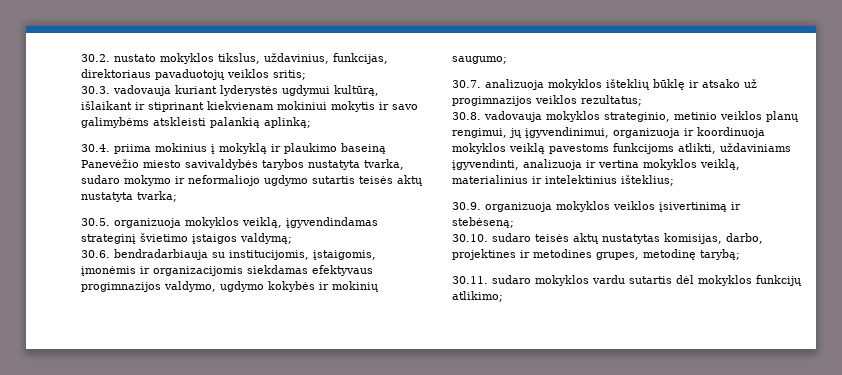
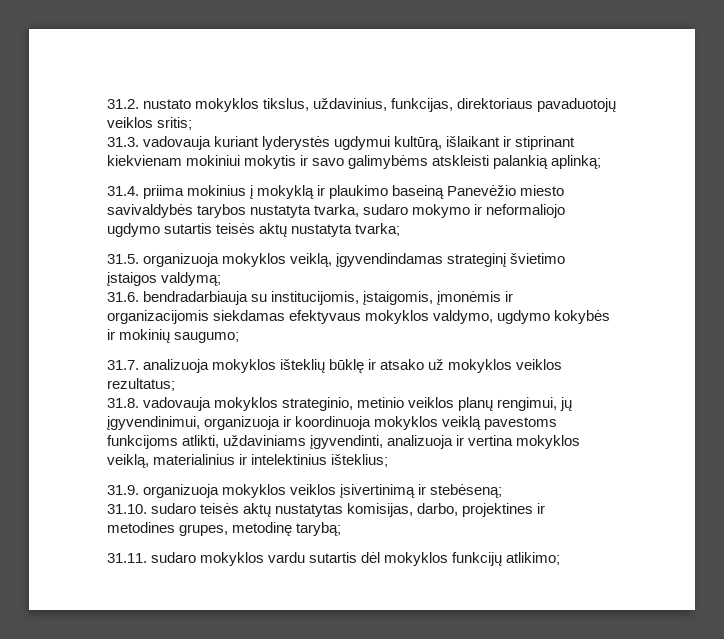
- 30.2. nustato mokyklos tikslus, uždavinius, funkcijas, direktoriaus pavaduotojų veiklos sritis;
+ 31.2. nustato mokyklos tikslus, uždavinius, funkcijas, direktoriaus pavaduotojų veiklos sritis;
- 30.3. vadovauja kuriant lyderystės ugdymui kultūrą, išlaikant ir stiprinant kiekvienam mokiniui mokytis ir savo galimybėms atskleisti palankią aplinką;
+ 31.3. vadovauja kuriant lyderystės ugdymui kultūrą, išlaikant ir stiprinant kiekvienam mokiniui mokytis ir savo galimybėms atskleisti palankią aplinką;
- 30.4. priima mokinius į mokyklą ir plaukimo baseiną Panevėžio miesto savivaldybės tarybos nustatyta tvarka, sudaro mokymo ir neformaliojo ugdymo sutartis teisės aktų nustatyta tvarka;
+ 31.4. priima mokinius į mokyklą ir plaukimo baseiną Panevėžio miesto savivaldybės tarybos nustatyta tvarka, sudaro mokymo ir neformaliojo ugdymo sutartis teisės aktų nustatyta tvarka;
- 30.5. organizuoja mokyklos veiklą, įgyvendindamas strateginį švietimo įstaigos valdymą;
+ 31.5. organizuoja mokyklos veiklą, įgyvendindamas strateginį švietimo įstaigos valdymą;
- 30.6. bendradarbiauja su institucijomis, įstaigomis, įmonėmis ir organizacijomis siekdamas efektyvaus progimnazijos valdymo, ugdymo kokybės ir mokinių saugumo;
+ 31.6. bendradarbiauja su institucijomis, įstaigomis, įmonėmis ir organizacijomis siekdamas efektyvaus mokyklos valdymo, ugdymo kokybės ir mokinių saugumo;
- 30.7. analizuoja mokyklos išteklių būklę ir atsako už progimnazijos veiklos rezultatus;
+ 31.7. analizuoja mokyklos išteklių būklę ir atsako už mokyklos veiklos rezultatus;
- 30.8. vadovauja mokyklos strateginio, metinio veiklos planų rengimui, jų įgyvendinimui, organizuoja ir koordinuoja mokyklos veiklą pavestoms funkcijoms atlikti, uždaviniams įgyvendinti, analizuoja ir vertina mokyklos veiklą, materialinius ir intelektinius išteklius;
+ 31.8. vadovauja mokyklos strateginio, metinio veiklos planų rengimui, jų įgyvendinimui, organizuoja ir koordinuoja mokyklos veiklą pavestoms funkcijoms atlikti, uždaviniams įgyvendinti, analizuoja ir vertina mokyklos veiklą, materialinius ir intelektinius išteklius;
- 30.9. organizuoja mokyklos veiklos įsivertinimą ir stebėseną;
+ 31.9. organizuoja mokyklos veiklos įsivertinimą ir stebėseną;
- 30.10. sudaro teisės aktų nustatytas komisijas, darbo, projektines ir metodines grupes, metodinę tarybą;
+ 31.10. sudaro teisės aktų nustatytas komisijas, darbo, projektines ir metodines grupes, metodinę tarybą;
- 30.11. sudaro mokyklos vardu sutartis dėl mokyklos funkcijų atlikimo;
+ 31.11. sudaro mokyklos vardu sutartis dėl mokyklos funkcijų atlikimo;

